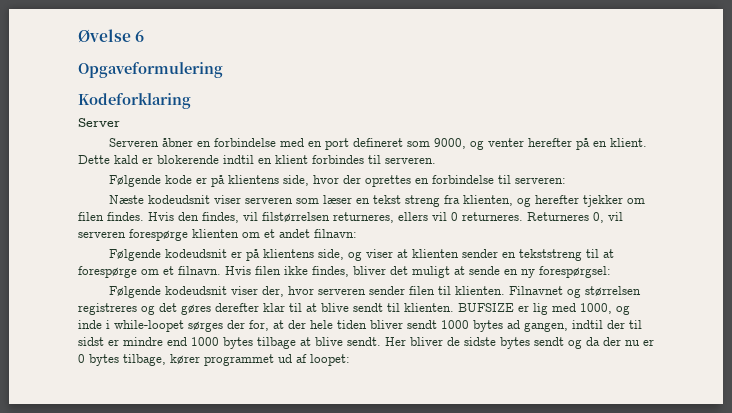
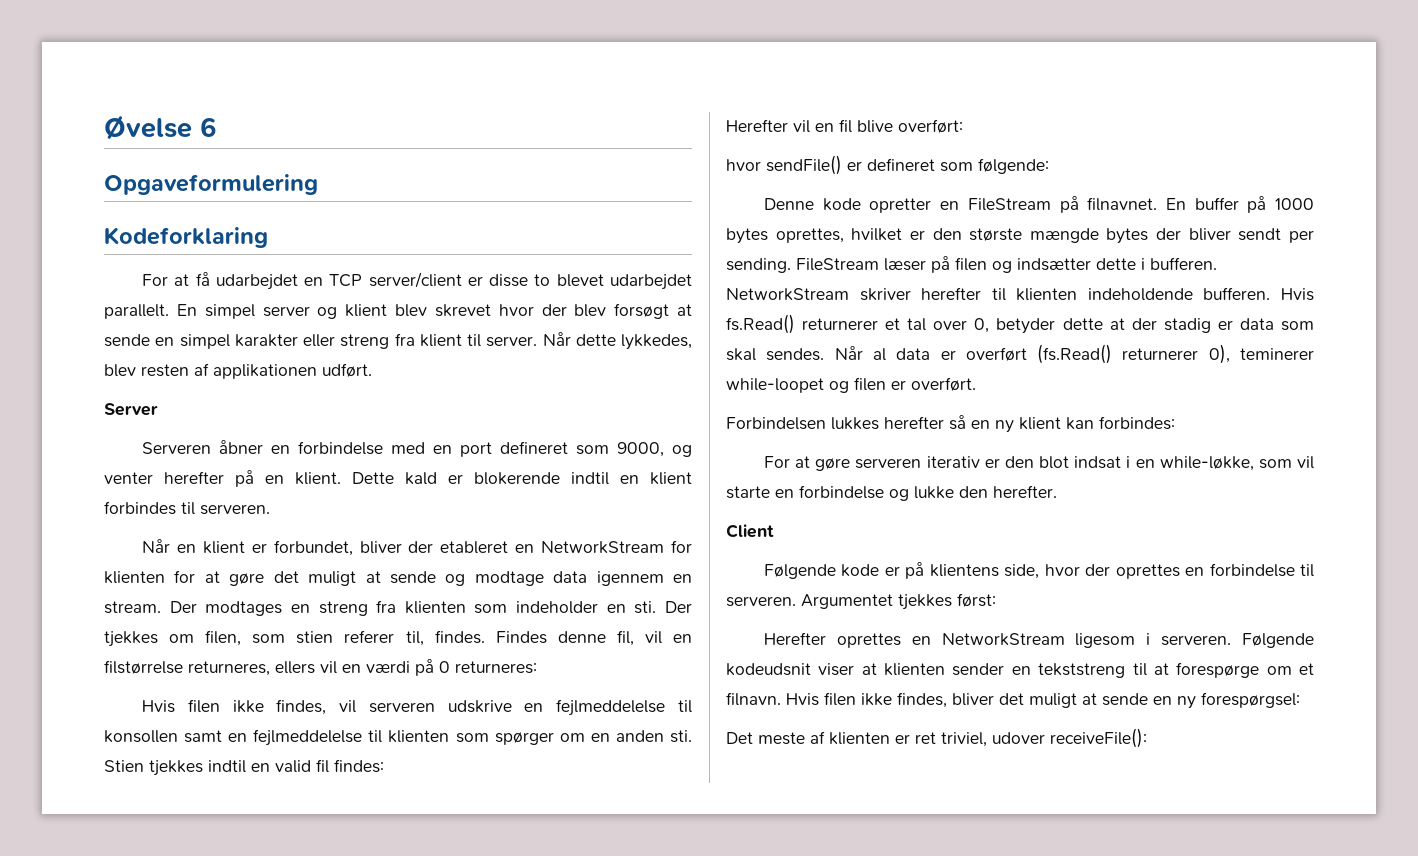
+ For at få udarbejdet en TCP server/client er disse to blevet udarbejdet parallelt. En simpel server og klient blev skrevet hvor der blev forsøgt at sende en simpel karakter eller streng fra klient til server. Når dette lykkedes, blev resten af applikationen udført.
+ Når en klient er forbundet, bliver der etableret en NetworkStream for klienten for at gøre det muligt at sende og modtage data igennem en stream. Der modtages en streng fra klienten som indeholder en sti. Der tjekkes om filen, som stien referer til, findes. Findes denne fil, vil en filstørrelse returneres, ellers vil en værdi på 0 returneres:
+ Hvis filen ikke findes, vil serveren udskrive en fejlmeddelelse til konsollen samt en fejlmeddelelse til klienten som spørger om en anden sti. Stien tjekkes indtil en valid fil findes:
+ Herefter vil en fil blive overført:
+ hvor sendFile() er defineret som følgende:
+ Denne kode opretter en FileStream på filnavnet. En buffer på 1000 bytes oprettes, hvilket er den største mængde bytes der bliver sendt per sending. FileStream læser på filen og indsætter dette i bufferen. NetworkStream skriver herefter til klienten indeholdende bufferen. Hvis fs.Read() returnerer et tal over 0, betyder dette at der stadig er data som skal sendes. Når al data er overført (fs.Read() returnerer 0), teminerer while-loopet og filen er overført.
+ Forbindelsen lukkes herefter så en ny klient kan forbindes:
+ For at gøre serveren iterativ er den blot indsat i en while-løkke, som vil starte en forbindelse og lukke den herefter.
+ Client
- Følgende kode er på klientens side, hvor der oprettes en forbindelse til serveren:
- Næste kodeudsnit viser serveren som læser en tekst streng fra klienten, og herefter tjekker om filen findes. Hvis den findes, vil filstørrelsen returneres, ellers vil 0 returneres. Returneres 0, vil serveren forespørge klienten om et andet filnavn:
- Følgende kodeudsnit er på klientens side, og viser at klienten sender en tekststreng til at forespørge om et filnavn.
+ Følgende kode er på klientens side, hvor der oprettes en forbindelse til serveren. Argumentet tjekkes først:
+ Herefter oprettes en NetworkStream ligesom i serveren. Følgende kodeudsnit viser at klienten sender en tekststreng til at forespørge om et filnavn.
- Følgende kodeudsnit viser der, hvor serveren sender filen til klienten. Filnavnet og størrelsen registreres og det gøres derefter klar til at blive sendt til klienten. BUFSIZE er lig med 1000, og inde i while-loopet sørges der for, at der hele tiden bliver sendt 1000 bytes ad gangen, indtil der til sidst er mindre end 1000 bytes tilbage at blive sendt. Her bliver de sidste bytes sendt og da der nu er 0 bytes tilbage, kører programmet ud af loopet:
+ Det meste af klienten er ret triviel, udover receiveFile():

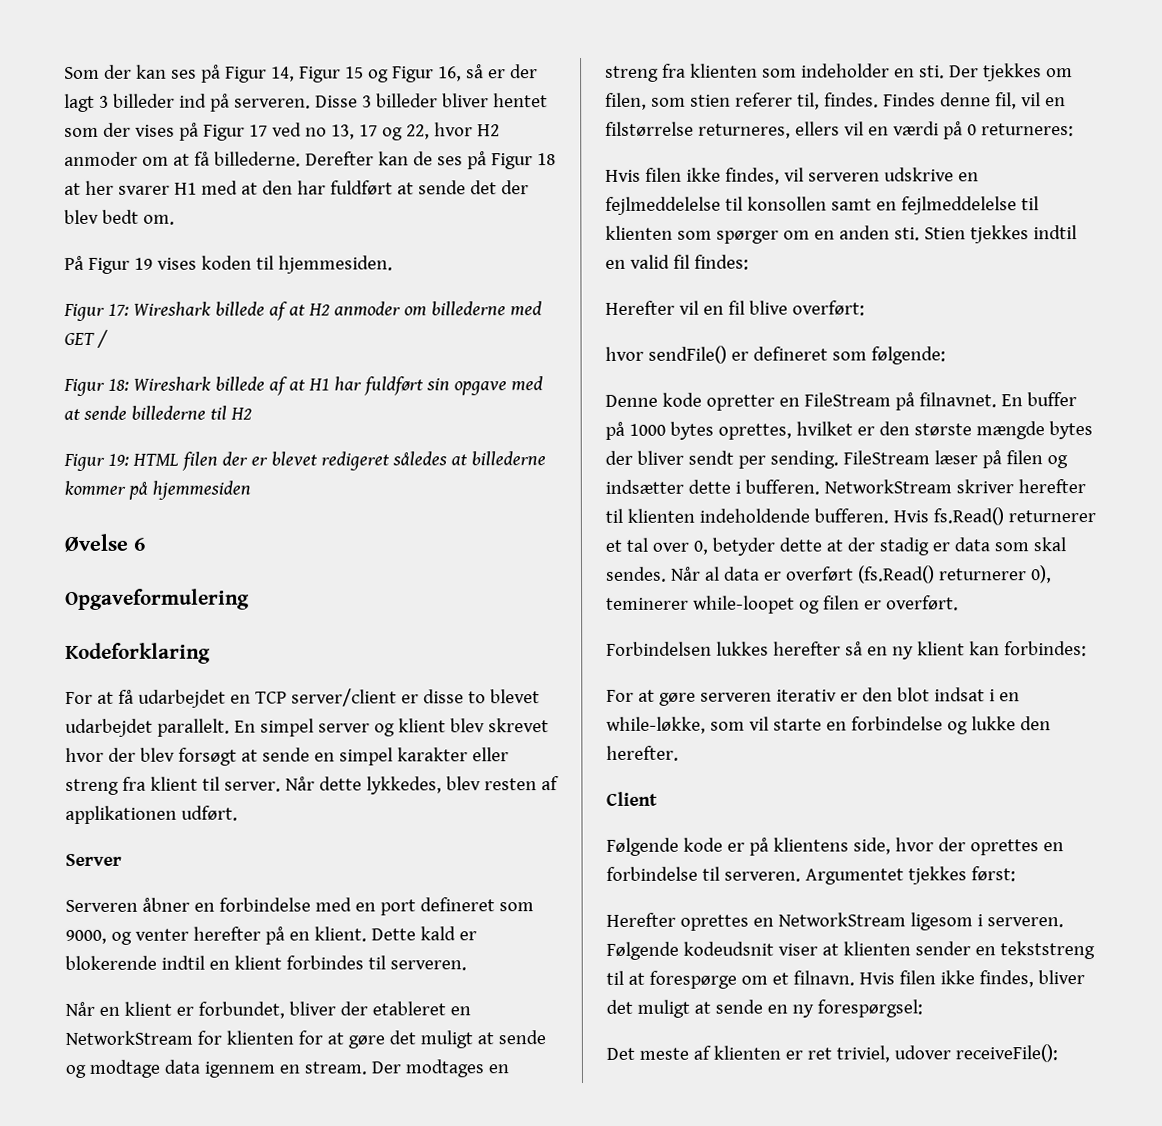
+ Som der kan ses på Figur 14, Figur 15 og Figur 16, så er der lagt 3 billeder ind på serveren. Disse 3 billeder bliver hentet som der vises på Figur 17 ved no 13, 17 og 22, hvor H2 anmoder om at få billederne. Derefter kan de ses på Figur 18 at her svarer H1 med at den har fuldført at sende det der blev bedt om.
+ På Figur 19 vises koden til hjemmesiden.
+ Figur 17: Wireshark billede af at H2 anmoder om billederne med GET /
+ Figur 18: Wireshark billede af at H1 har fuldført sin opgave med at sende billederne til H2
+ Figur 19: HTML filen der er blevet redigeret således at billederne kommer på hjemmesiden

